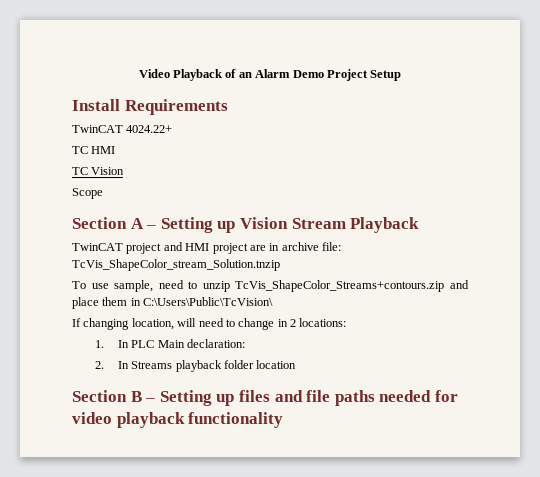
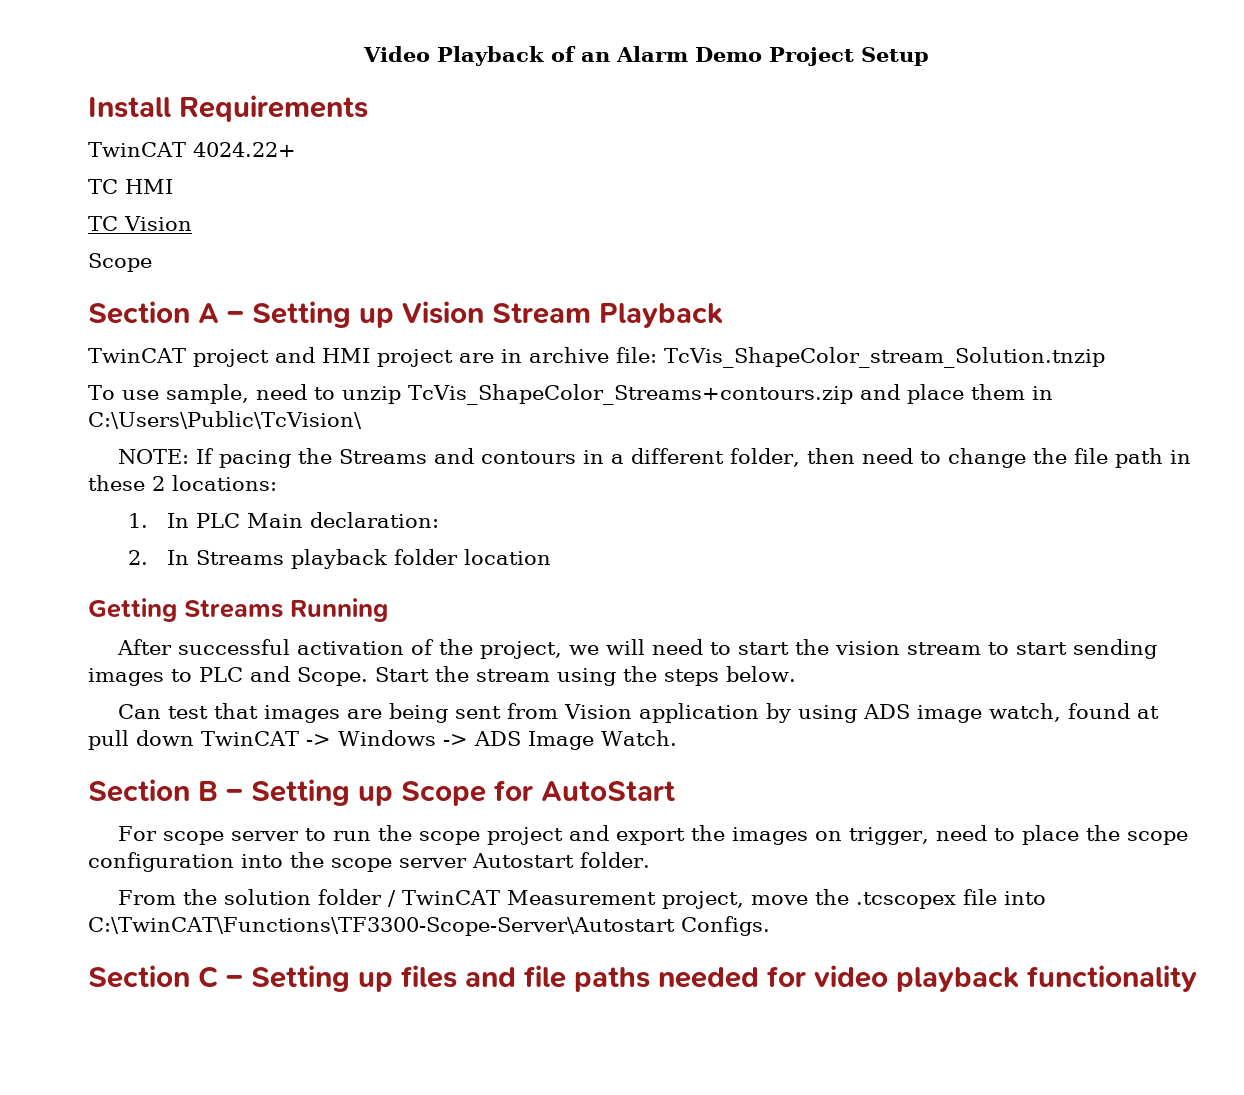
- If changing location, will need to change in 2 locations:
+ NOTE: If pacing the Streams and contours in a different folder, then need to change the file path in these 2 locations:
+ Getting Streams Running
+ After successful activation of the project, we will need to start the vision stream to start sending images to PLC and Scope. Start the stream using the steps below.
+ Can test that images are being sent from Vision application by using ADS image watch, found at pull down TwinCAT -> Windows -> ADS Image Watch.
- Section B – Setting up files and file paths needed for video playback functionality
+ Section B – Setting up Scope for AutoStart
+ For scope server to run the scope project and export the images on trigger, need to place the scope configuration into the scope server Autostart folder.
+ From the solution folder / TwinCAT Measurement project, move the .tcscopex file into C:\TwinCAT\Functions\TF3300-Scope-Server\Autostart Configs.
+ Section C – Setting up files and file paths needed for video playback functionality

